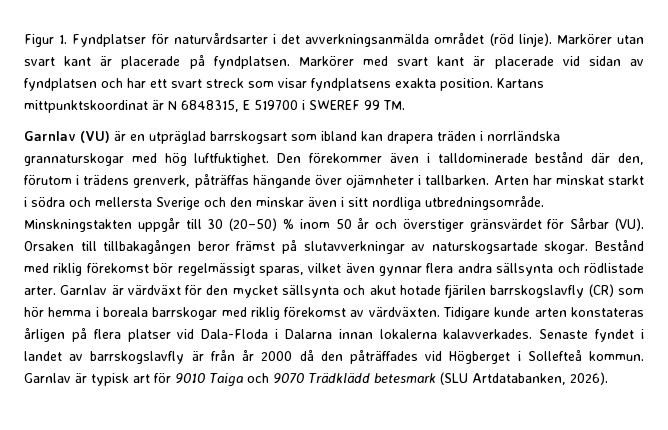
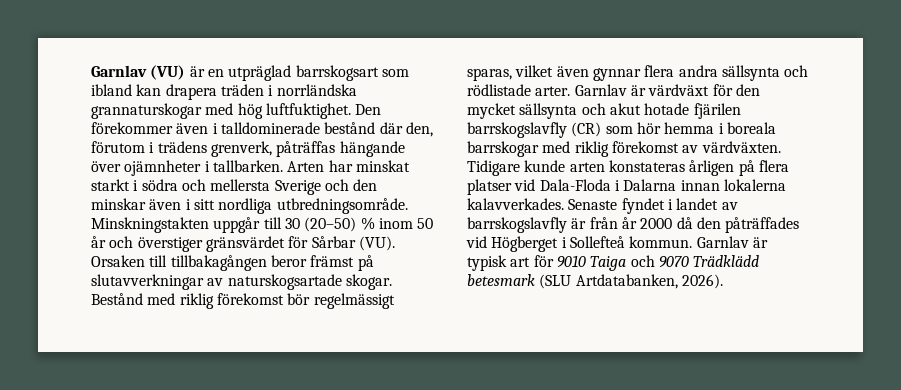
- Figur 1. Fyndplatser för naturvårdsarter i det avverkningsanmälda området (röd linje). Markörer utan svart kant är placerade på fyndplatsen. Markörer med svart kant är placerade vid sidan av fyndplatsen och har ett svart streck som visar fyndplatsens exakta position. Kartans mittpunktskoordinat är N 6848315, E 519700 i SWEREF 99 TM.

